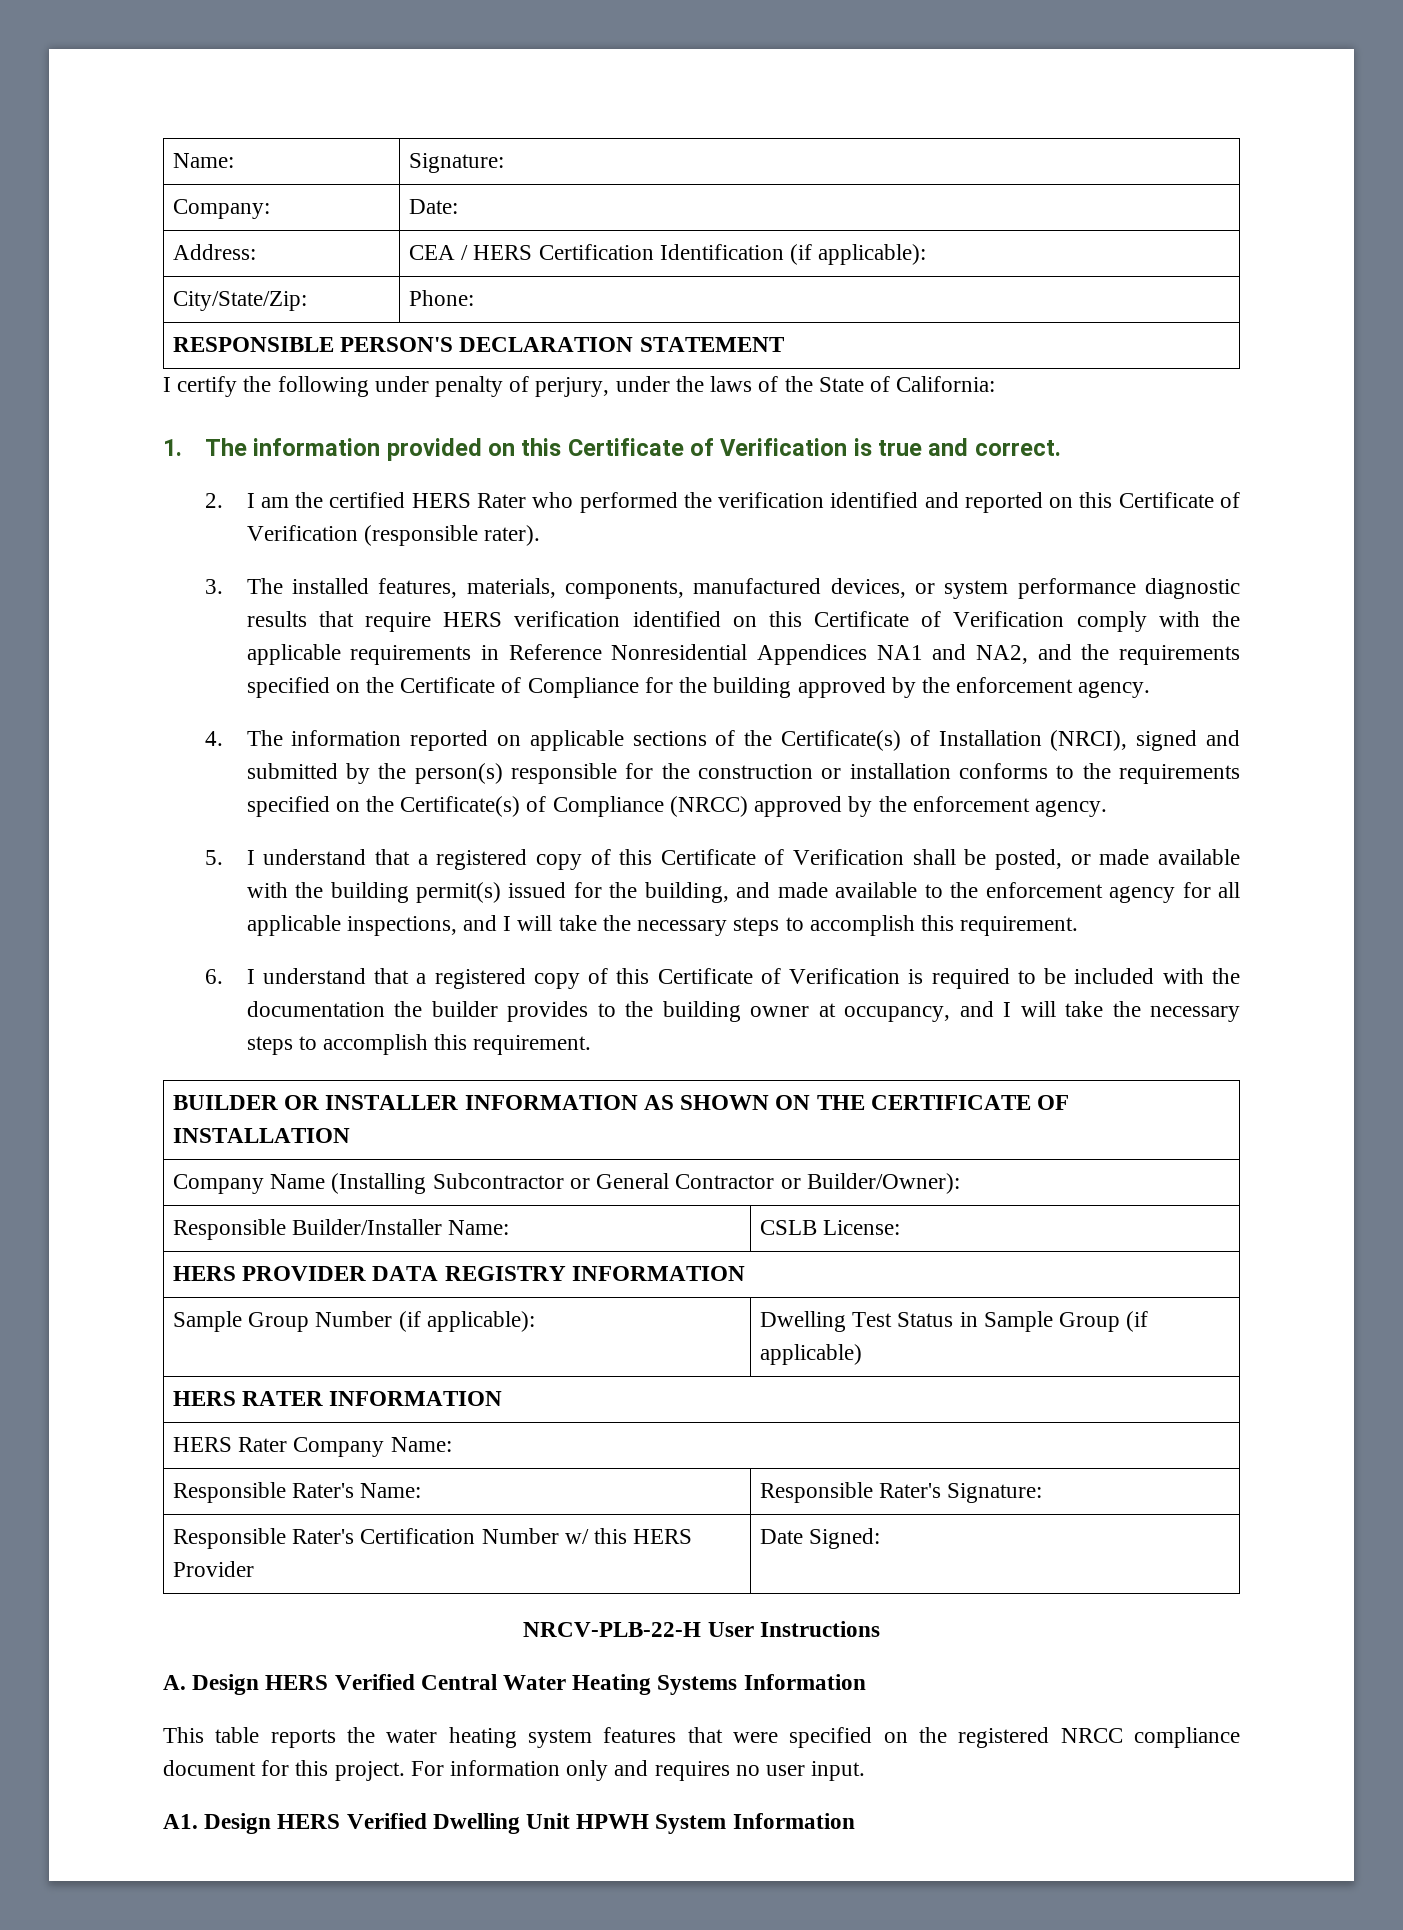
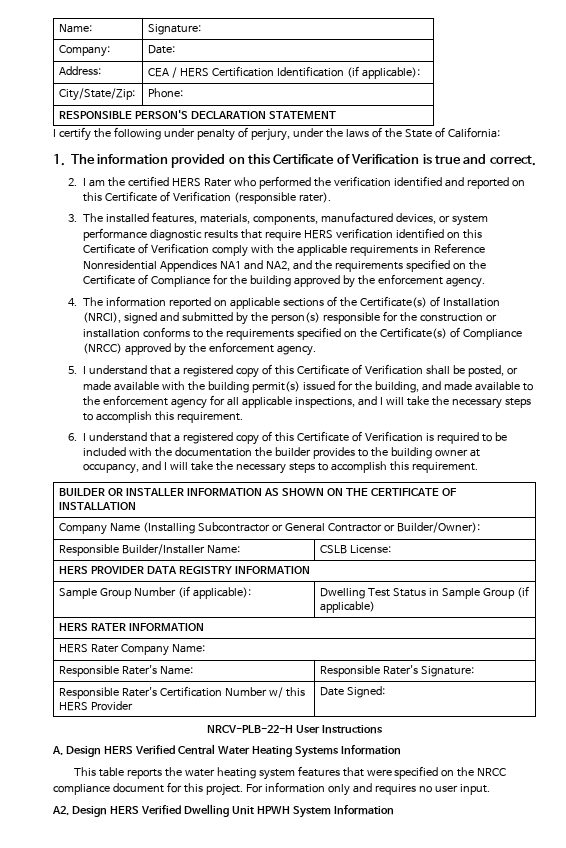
- This table reports the water heating system features that were specified on the registered NRCC compliance document for this project.
+ This table reports the water heating system features that were specified on the NRCC compliance document for this project.
- A1. Design HERS Verified Dwelling Unit HPWH System Information
+ A2. Design HERS Verified Dwelling Unit HPWH System Information

